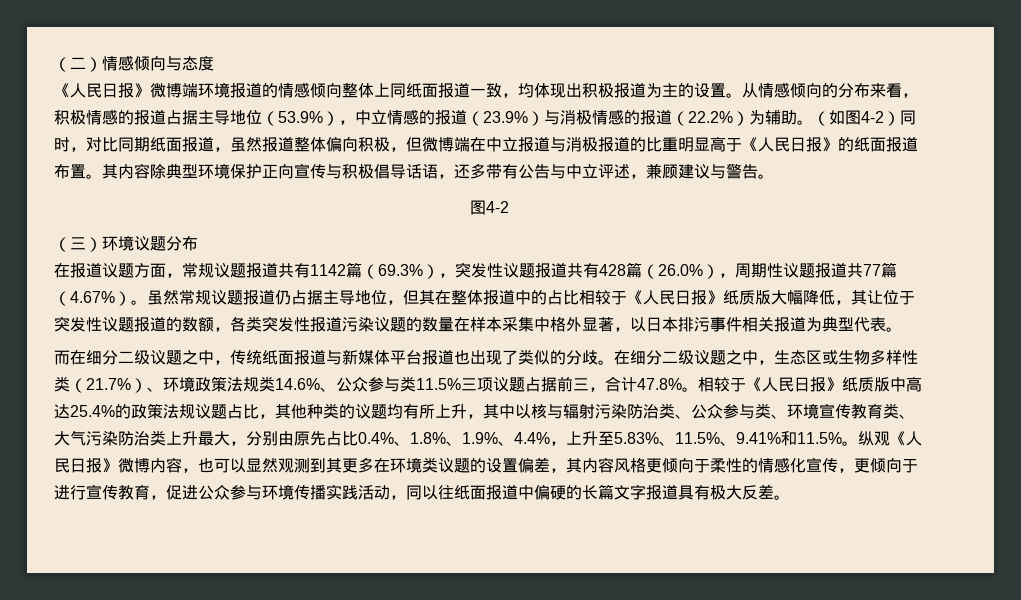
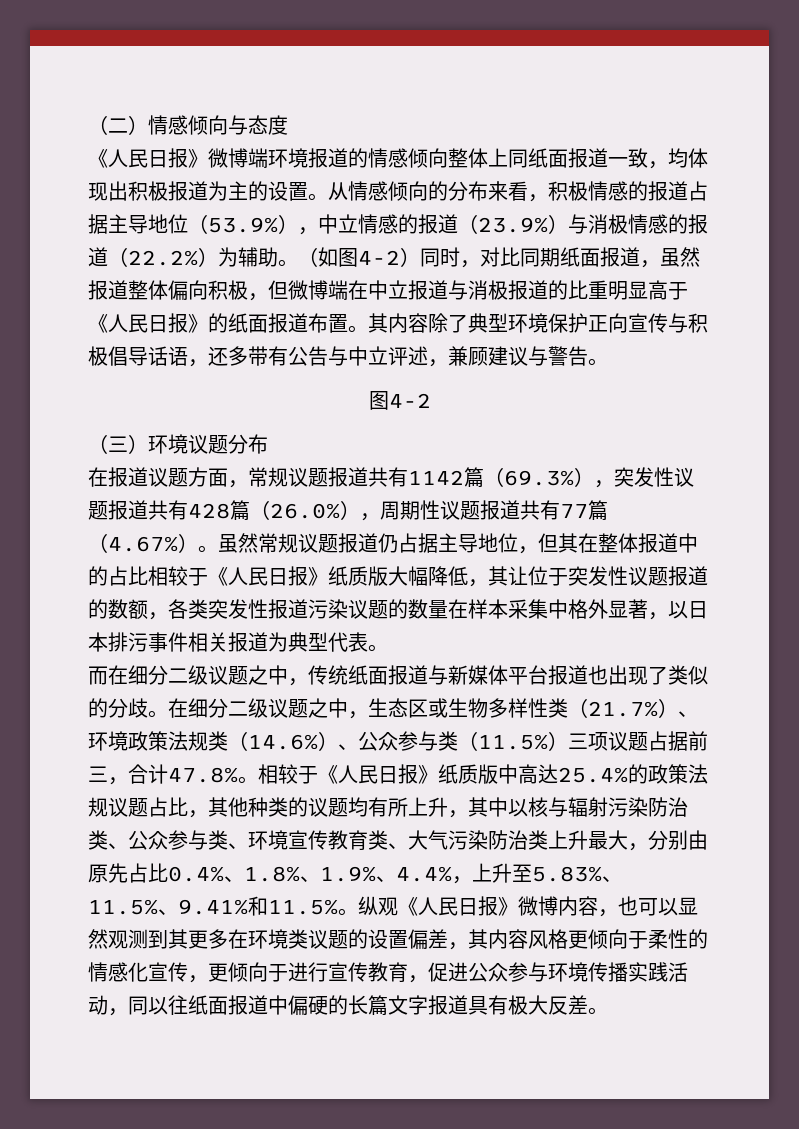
- 其内容除典型环境保护正向宣传与积极倡导话语，还多带有公告与中立评述，兼顾建议与警告。
+ 其内容除了典型环境保护正向宣传与积极倡导话语，还多带有公告与中立评述，兼顾建议与警告。
- 在报道议题方面，常规议题报道共有1142篇（69.3%），突发性议题报道共有428篇（26.0%），周期性议题报道共77篇（4.67%）。
+ 在报道议题方面，常规议题报道共有1142篇（69.3%），突发性议题报道共有428篇（26.0%），周期性议题报道共有77篇（4.67%）。
- 在细分二级议题之中，生态区或生物多样性类（21.7%）、环境政策法规类14.6%、公众参与类11.5%三项议题占据前三，合计47.8%。
+ 在细分二级议题之中，生态区或生物多样性类（21.7%）、环境政策法规类（14.6%）、公众参与类（11.5%）三项议题占据前三，合计47.8%。

